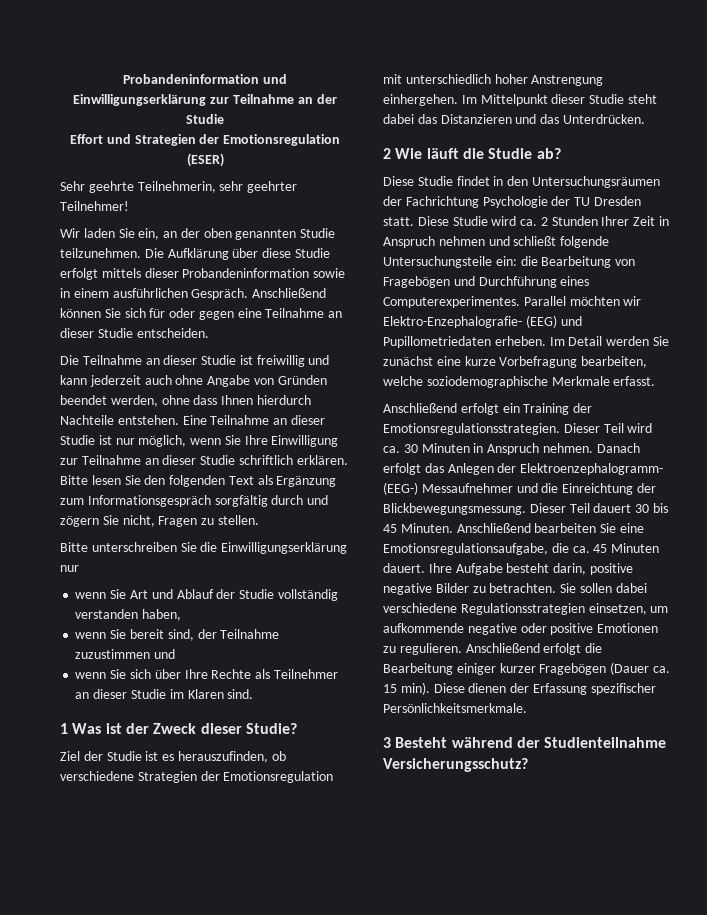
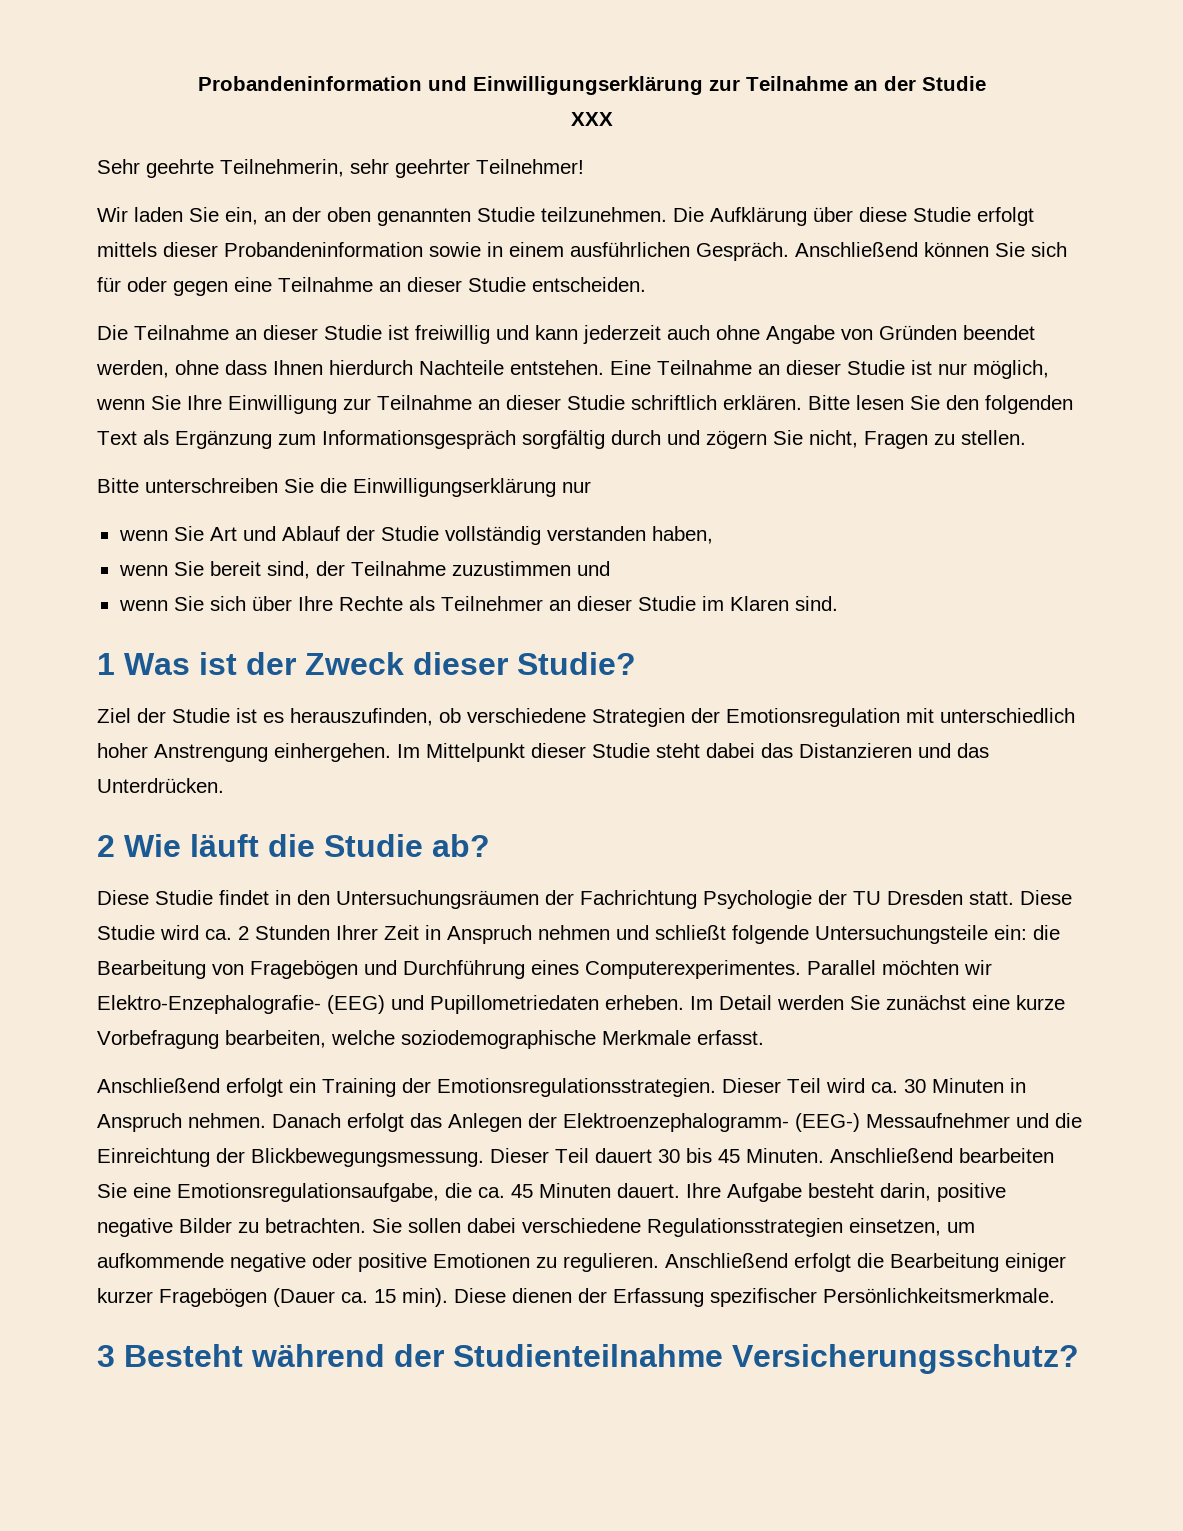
- Effort und Strategien der Emotionsregulation (ESER)
+ XXX

